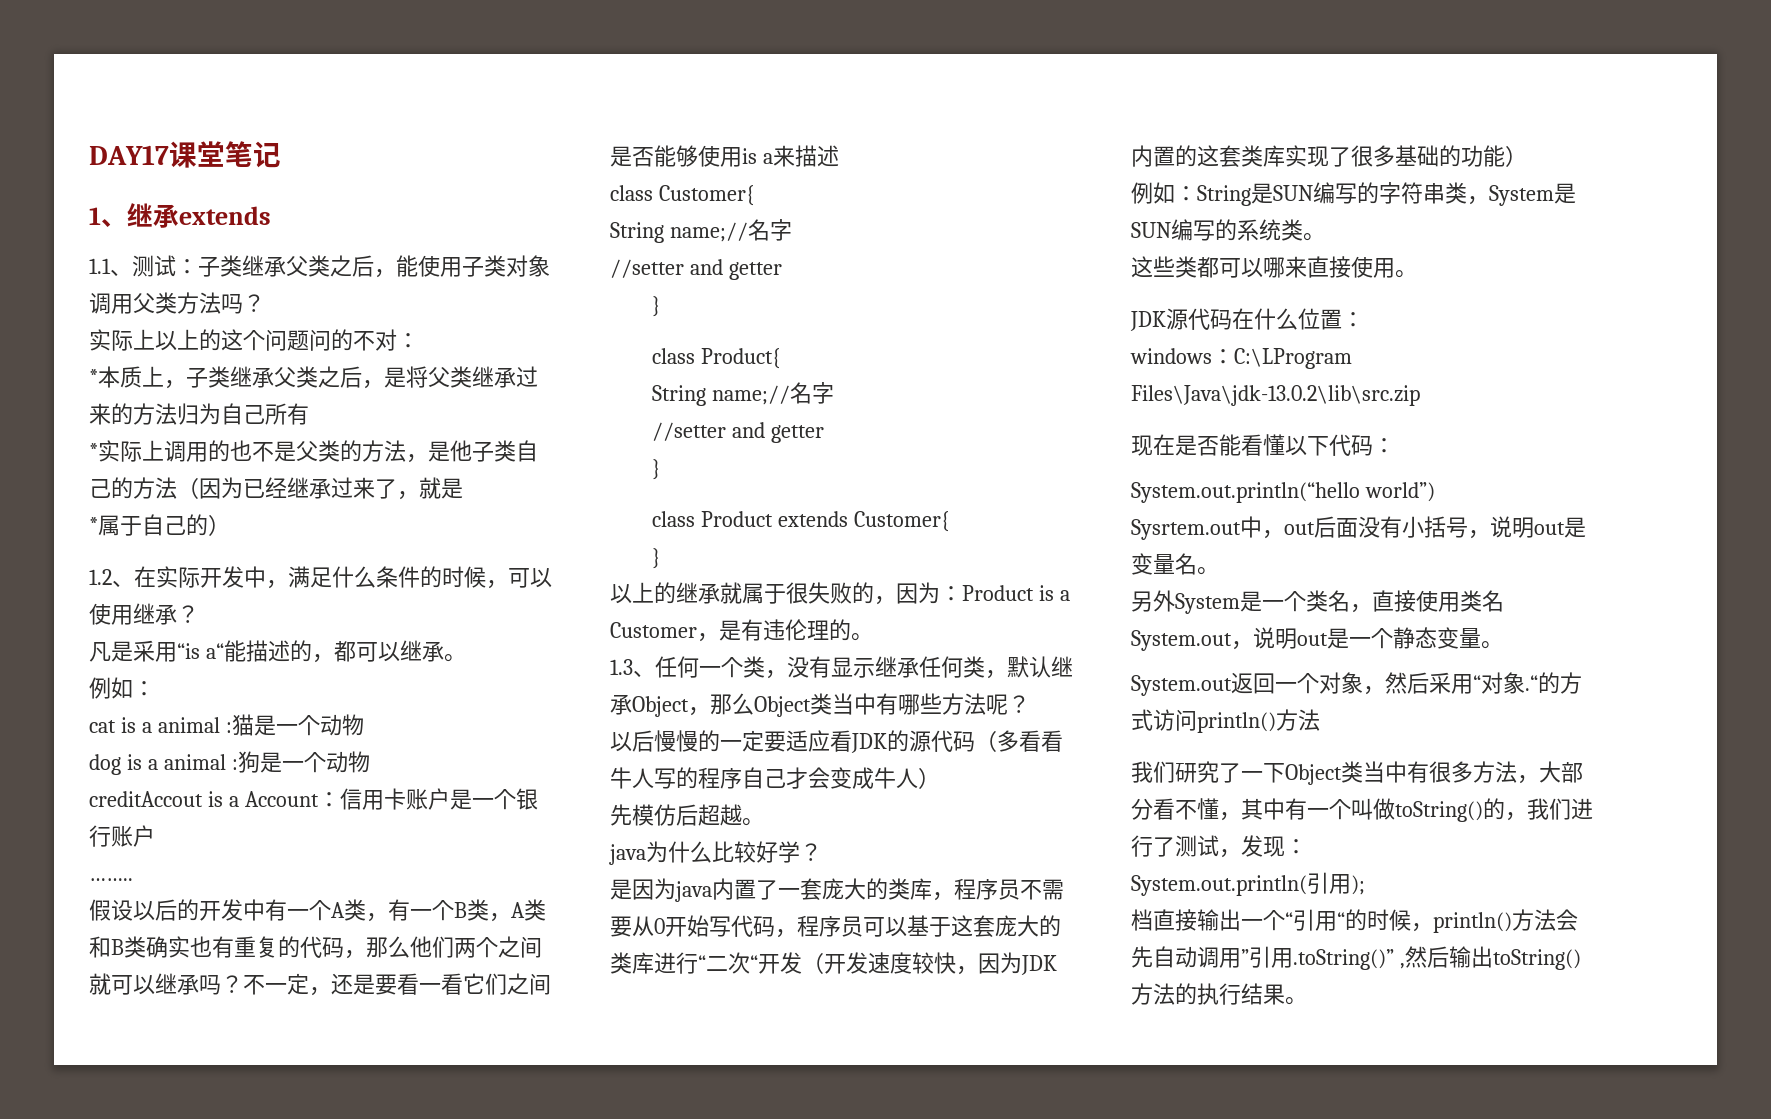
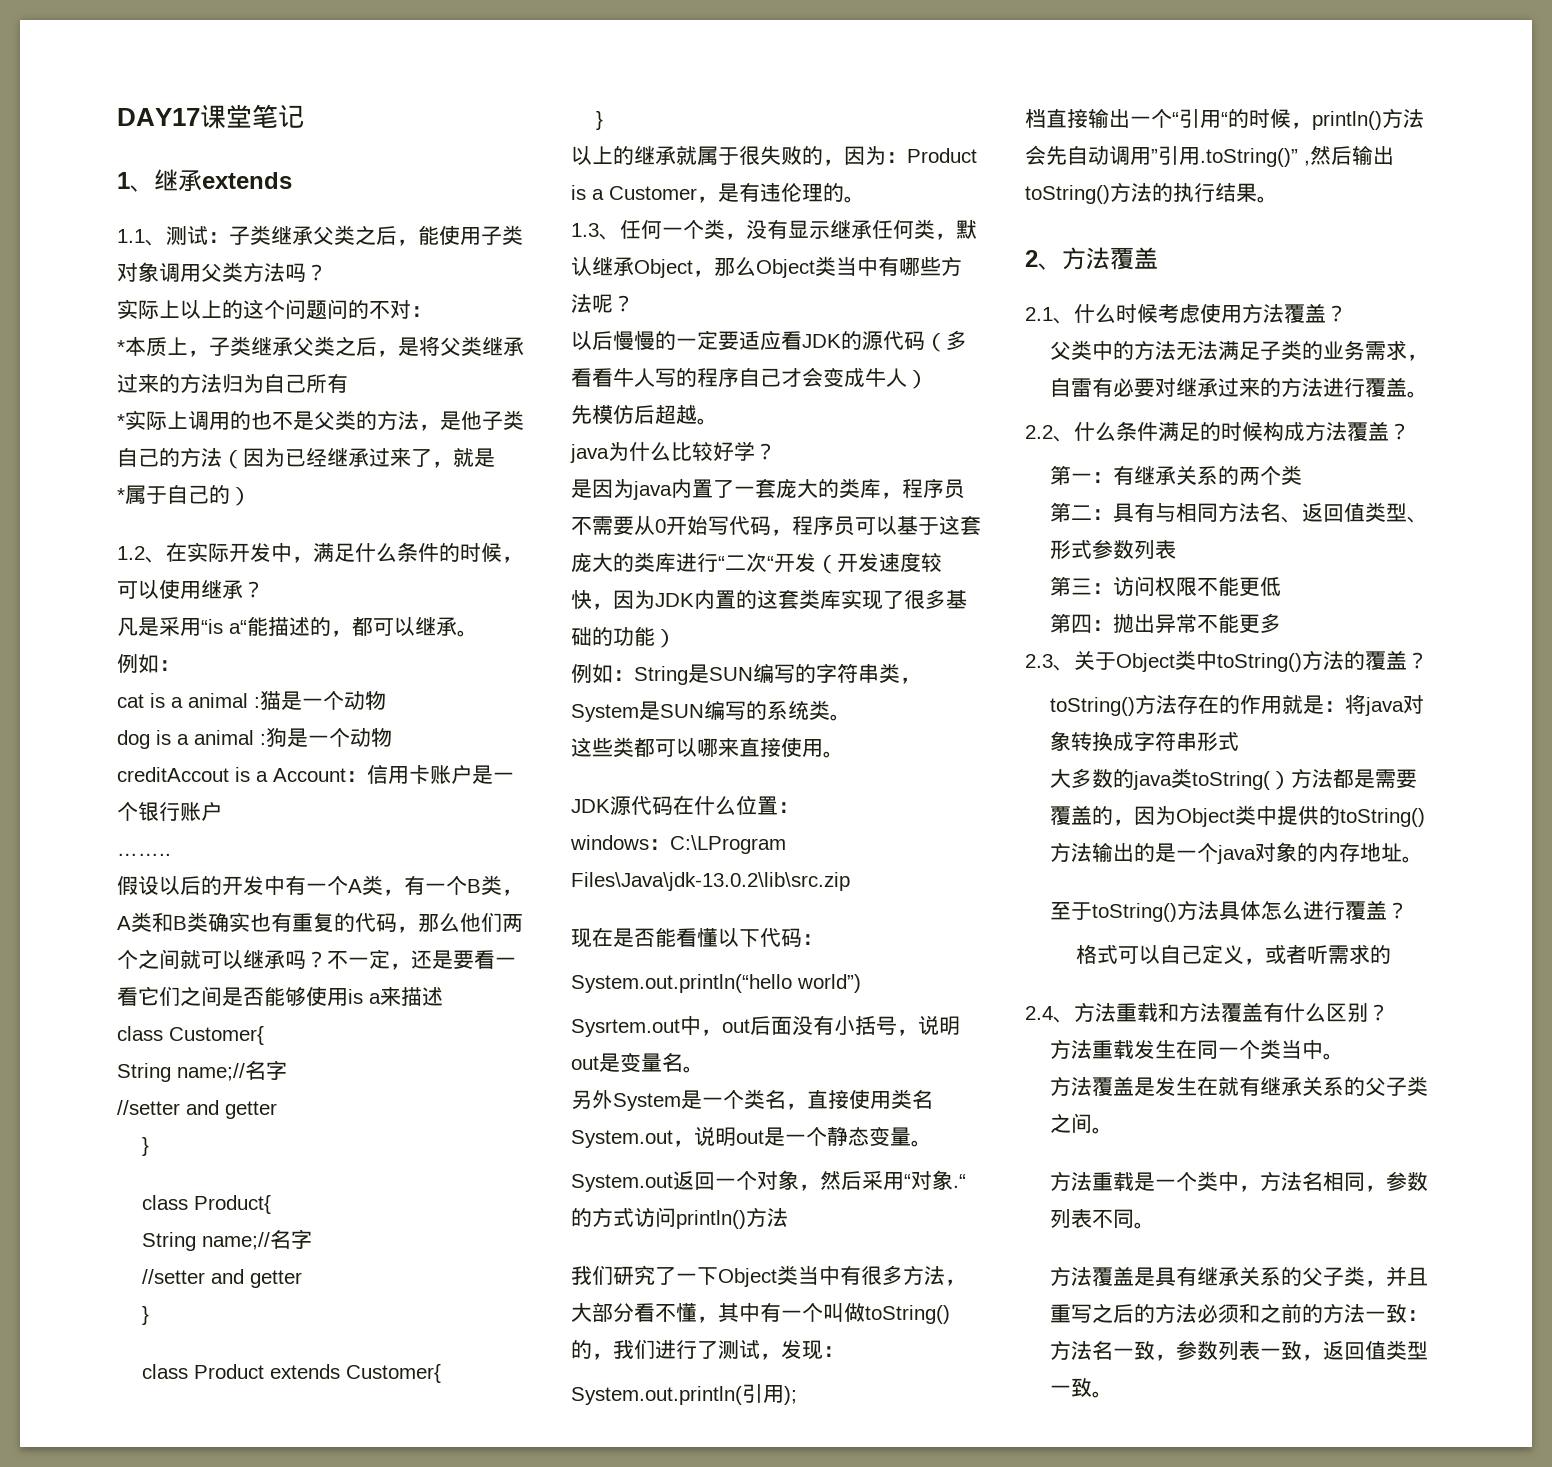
+ 2、方法覆盖
+ 2.1、什么时候考虑使用方法覆盖？
+ 父类中的方法无法满足子类的业务需求，自雷有必要对继承过来的方法进行覆盖。
+ 2.2、什么条件满足的时候构成方法覆盖？
+ 第一：有继承关系的两个类
+ 第二：具有与相同方法名、返回值类型、形式参数列表
+ 第三：访问权限不能更低
+ 第四：抛出异常不能更多
+ 2.3、关于Object类中toString()方法的覆盖？
+ toString()方法存在的作用就是：将java对象转换成字符串形式
+ 大多数的java类toString(）方法都是需要覆盖的，因为Object类中提供的toString()方法输出的是一个java对象的内存地址。
+ 至于toString()方法具体怎么进行覆盖？
+ 格式可以自己定义，或者听需求的
+ 2.4、方法重载和方法覆盖有什么区别？
+ 方法重载发生在同一个类当中。
+ 方法覆盖是发生在就有继承关系的父子类之间。
+ 方法重载是一个类中，方法名相同，参数列表不同。
+ 方法覆盖是具有继承关系的父子类，并且重写之后的方法必须和之前的方法一致：方法名一致，参数列表一致，返回值类型一致。

